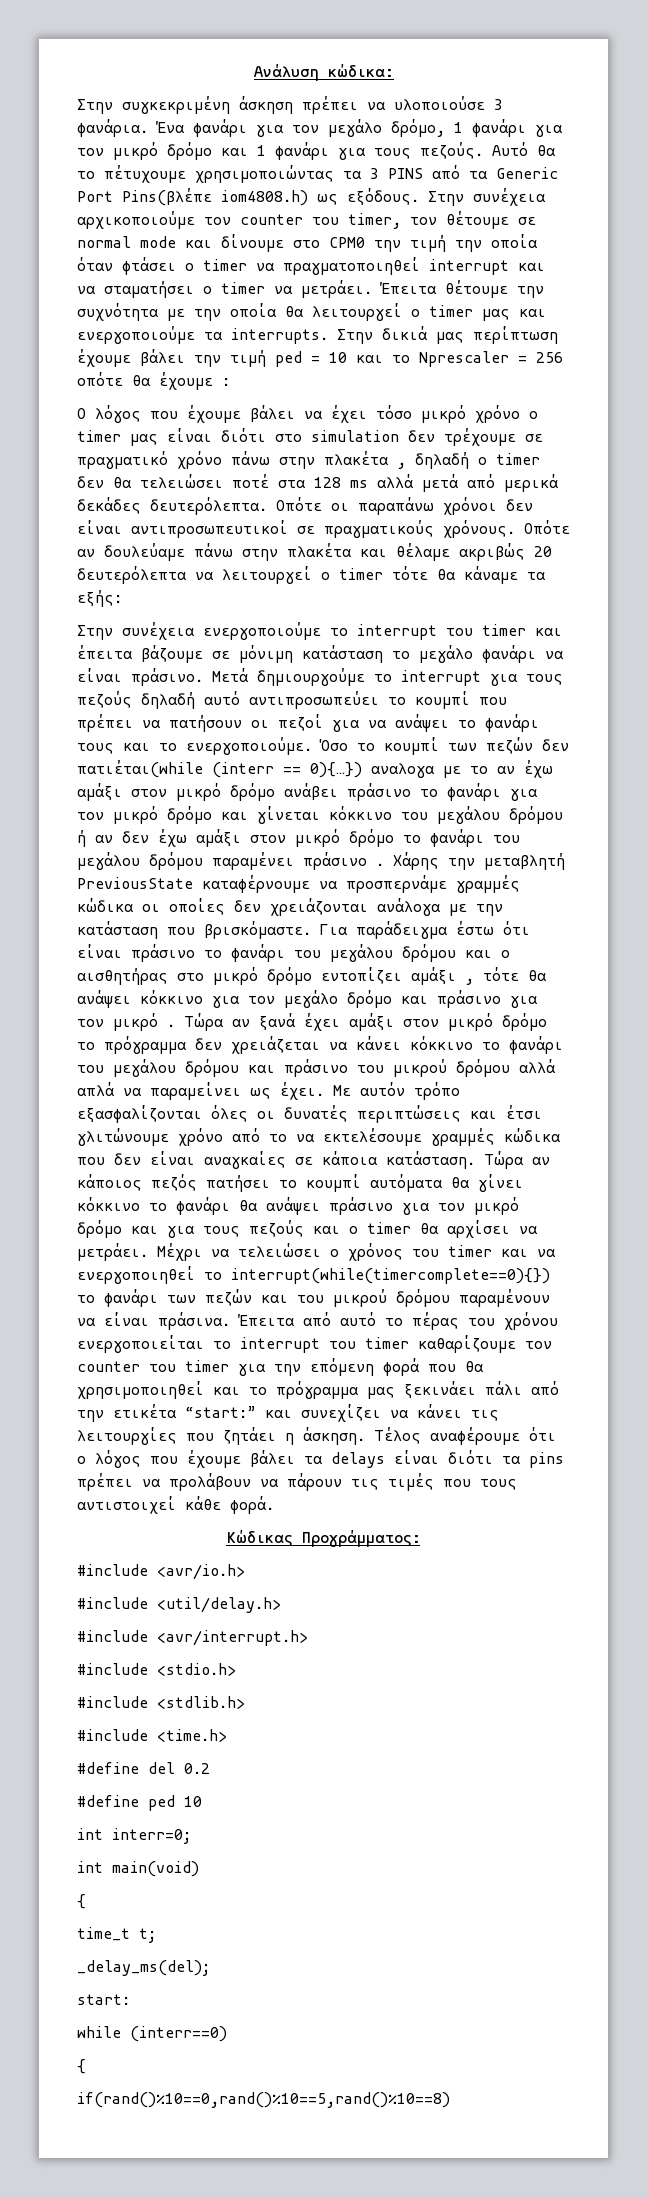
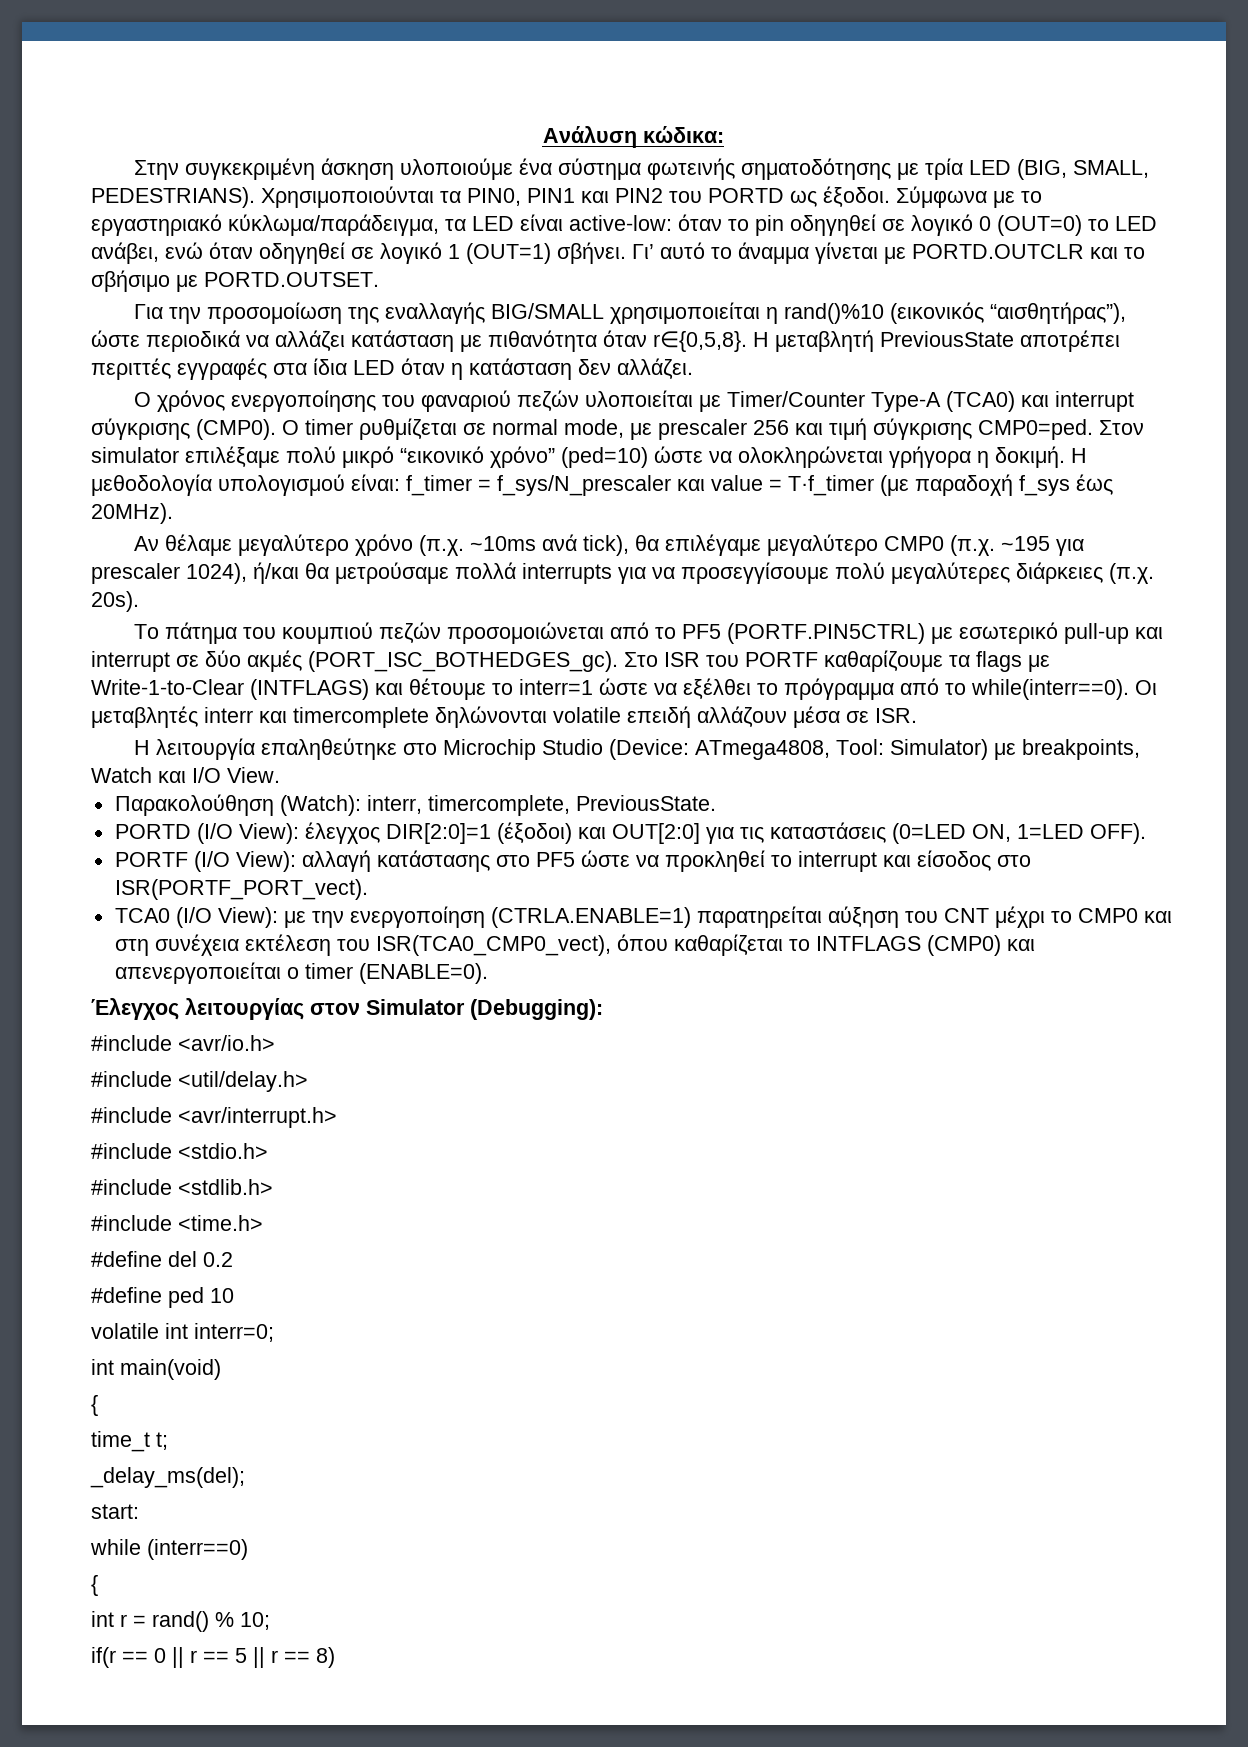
- Στην συγκεκριμένη άσκηση πρέπει να υλοποιούσε 3 φανάρια. Ένα φανάρι για τον μεγάλο δρόμο, 1 φανάρι για τον μικρό δρόμο και 1 φανάρι για τους πεζούς. Αυτό θα το πέτυχουμε χρησιμοποιώντας τα 3 PINS από τα Generic Port Pins(βλέπε iom4808.h) ως εξόδους. Στην συνέχεια αρχικοποιούμε τον counter του timer, τον θέτουμε σε normal mode και δίνουμε στο CPM0 την τιμή την οποία όταν φτάσει ο timer να πραγματοποιηθεί interrupt και να σταματήσει ο timer να μετράει. Έπειτα θέτουμε την συχνότητα με την οποία θα λειτουργεί ο timer μας και ενεργοποιούμε τα interrupts. Στην δικιά μας περίπτωση έχουμε βάλει την τιμή ped = 10 και το Nprescaler = 256 οπότε θα έχουμε :
- Ο λόγος που έχουμε βάλει να έχει τόσο μικρό χρόνο ο timer μας είναι διότι στο simulation δεν τρέχουμε σε πραγματικό χρόνο πάνω στην πλακέτα , δηλαδή ο timer δεν θα τελειώσει ποτέ στα 128 ms αλλά μετά από μερικά δεκάδες δευτερόλεπτα. Οπότε οι παραπάνω χρόνοι δεν είναι αντιπροσωπευτικοί σε πραγματικούς χρόνους. Οπότε αν δουλεύαμε πάνω στην πλακέτα και θέλαμε ακριβώς 20 δευτερόλεπτα να λειτουργεί ο timer τότε θα κάναμε τα εξής:
- Στην συνέχεια ενεργοποιούμε το interrupt του timer και έπειτα βάζουμε σε μόνιμη κατάσταση το μεγάλο φανάρι να είναι πράσινο. Μετά δημιουργούμε το interrupt για τους πεζούς δηλαδή αυτό αντιπροσωπεύει το κουμπί που πρέπει να πατήσουν οι πεζοί για να ανάψει το φανάρι τους και το ενεργοποιούμε. Όσο το κουμπί των πεζών δεν πατιέται(while (interr == 0){…}) αναλογα με το αν έχω αμάξι στον μικρό δρόμο ανάβει πράσινο το φανάρι για τον μικρό δρόμο και γίνεται κόκκινο του μεγάλου δρόμου ή αν δεν έχω αμάξι στον μικρό δρόμο το φανάρι του μεγάλου δρόμου παραμένει πράσινο . Χάρης την μεταβλητή PreviousState καταφέρνουμε να προσπερνάμε γραμμές κώδικα οι οποίες δεν χρειάζονται ανάλογα με την κατάσταση που βρισκόμαστε. Για παράδειγμα έστω ότι είναι πράσινο το φανάρι του μεγάλου δρόμου και ο αισθητήρας στο μικρό δρόμο εντοπίζει αμάξι , τότε θα ανάψει κόκκινο για τον μεγάλο δρόμο και πράσινο για τον μικρό . Τώρα αν ξανά έχει αμάξι στον μικρό δρόμο το πρόγραμμα δεν χρειάζεται να κάνει κόκκινο το φανάρι του μεγάλου δρόμου και πράσινο του μικρού δρόμου αλλά απλά να παραμείνει ως έχει. Με αυτόν τρόπο εξασφαλίζονται όλες οι δυνατές περιπτώσεις και έτσι γλιτώνουμε χρόνο από το να εκτελέσουμε γραμμές κώδικα που δεν είναι αναγκαίες σε κάποια κατάσταση. Τώρα αν κάποιος πεζός πατήσει το κουμπί αυτόματα θα γίνει κόκκινο το φανάρι θα ανάψει πράσινο για τον μικρό δρόμο και για τους πεζούς και ο timer θα αρχίσει να μετράει. Μέχρι να τελειώσει ο χρόνος του timer και να ενεργοποιηθεί το interrupt(while(timercomplete==0){}) το φανάρι των πεζών και του μικρού δρόμου παραμένουν να είναι πράσινα. Έπειτα από αυτό το πέρας του χρόνου ενεργοποιείται το interrupt του timer καθαρίζουμε τον counter του timer για την επόμενη φορά που θα χρησιμοποιηθεί και το πρόγραμμα μας ξεκινάει πάλι από την ετικέτα “start:” και συνεχίζει να κάνει τις λειτουργίες που ζητάει η άσκηση. Τέλος αναφέρουμε ότι ο λόγος που έχουμε βάλει τα delays είναι διότι τα pins πρέπει να προλάβουν να πάρουν τις τιμές που τους αντιστοιχεί κάθε φορά.
- Κώδικας Προγράμματος:
+ Στην συγκεκριμένη άσκηση υλοποιούμε ένα σύστημα φωτεινής σηματοδότησης με τρία LED (BIG, SMALL, PEDESTRIANS). Χρησιμοποιούνται τα PIN0, PIN1 και PIN2 του PORTD ως έξοδοι. Σύμφωνα με το εργαστηριακό κύκλωμα/παράδειγμα, τα LED είναι active‑low: όταν το pin οδηγηθεί σε λογικό 0 (OUT=0) το LED ανάβει, ενώ όταν οδηγηθεί σε λογικό 1 (OUT=1) σβήνει. Γι’ αυτό το άναμμα γίνεται με PORTD.OUTCLR και το σβήσιμο με PORTD.OUTSET.
+ Για την προσομοίωση της εναλλαγής BIG/SMALL χρησιμοποιείται η rand()%10 (εικονικός “αισθητήρας”), ώστε περιοδικά να αλλάζει κατάσταση με πιθανότητα όταν r∈{0,5,8}. Η μεταβλητή PreviousState αποτρέπει περιττές εγγραφές στα ίδια LED όταν η κατάσταση δεν αλλάζει.
+ Ο χρόνος ενεργοποίησης του φαναριού πεζών υλοποιείται με Timer/Counter Type‑A (TCA0) και interrupt σύγκρισης (CMP0). Ο timer ρυθμίζεται σε normal mode, με prescaler 256 και τιμή σύγκρισης CMP0=ped. Στον simulator επιλέξαμε πολύ μικρό “εικονικό χρόνο” (ped=10) ώστε να ολοκληρώνεται γρήγορα η δοκιμή. Η μεθοδολογία υπολογισμού είναι: f_timer = f_sys/N_prescaler και value = T·f_timer (με παραδοχή f_sys έως 20MHz).
+ Αν θέλαμε μεγαλύτερο χρόνο (π.χ. ~10ms ανά tick), θα επιλέγαμε μεγαλύτερο CMP0 (π.χ. ~195 για prescaler 1024), ή/και θα μετρούσαμε πολλά interrupts για να προσεγγίσουμε πολύ μεγαλύτερες διάρκειες (π.χ. 20s).
+ Το πάτημα του κουμπιού πεζών προσομοιώνεται από το PF5 (PORTF.PIN5CTRL) με εσωτερικό pull‑up και interrupt σε δύο ακμές (PORT_ISC_BOTHEDGES_gc). Στο ISR του PORTF καθαρίζουμε τα flags με Write‑1‑to‑Clear (INTFLAGS) και θέτουμε το interr=1 ώστε να εξέλθει το πρόγραμμα από το while(interr==0). Οι μεταβλητές interr και timercomplete δηλώνονται volatile επειδή αλλάζουν μέσα σε ISR.
+ Η λειτουργία επαληθεύτηκε στο Microchip Studio (Device: ATmega4808, Tool: Simulator) με breakpoints, Watch και I/O View.
+ Παρακολούθηση (Watch): interr, timercomplete, PreviousState.
+ PORTD (I/O View): έλεγχος DIR[2:0]=1 (έξοδοι) και OUT[2:0] για τις καταστάσεις (0=LED ON, 1=LED OFF).
+ PORTF (I/O View): αλλαγή κατάστασης στο PF5 ώστε να προκληθεί το interrupt και είσοδος στο ISR(PORTF_PORT_vect).
+ TCA0 (I/O View): με την ενεργοποίηση (CTRLA.ENABLE=1) παρατηρείται αύξηση του CNT μέχρι το CMP0 και στη συνέχεια εκτέλεση του ISR(TCA0_CMP0_vect), όπου καθαρίζεται το INTFLAGS (CMP0) και απενεργοποιείται ο timer (ENABLE=0).
+ Έλεγχος λειτουργίας στον Simulator (Debugging):
- int interr=0;
+ volatile int interr=0;
- if(rand()%10==0,rand()%10==5,rand()%10==8)
+ int r = rand() % 10;
+ if(r == 0 || r == 5 || r == 8)

